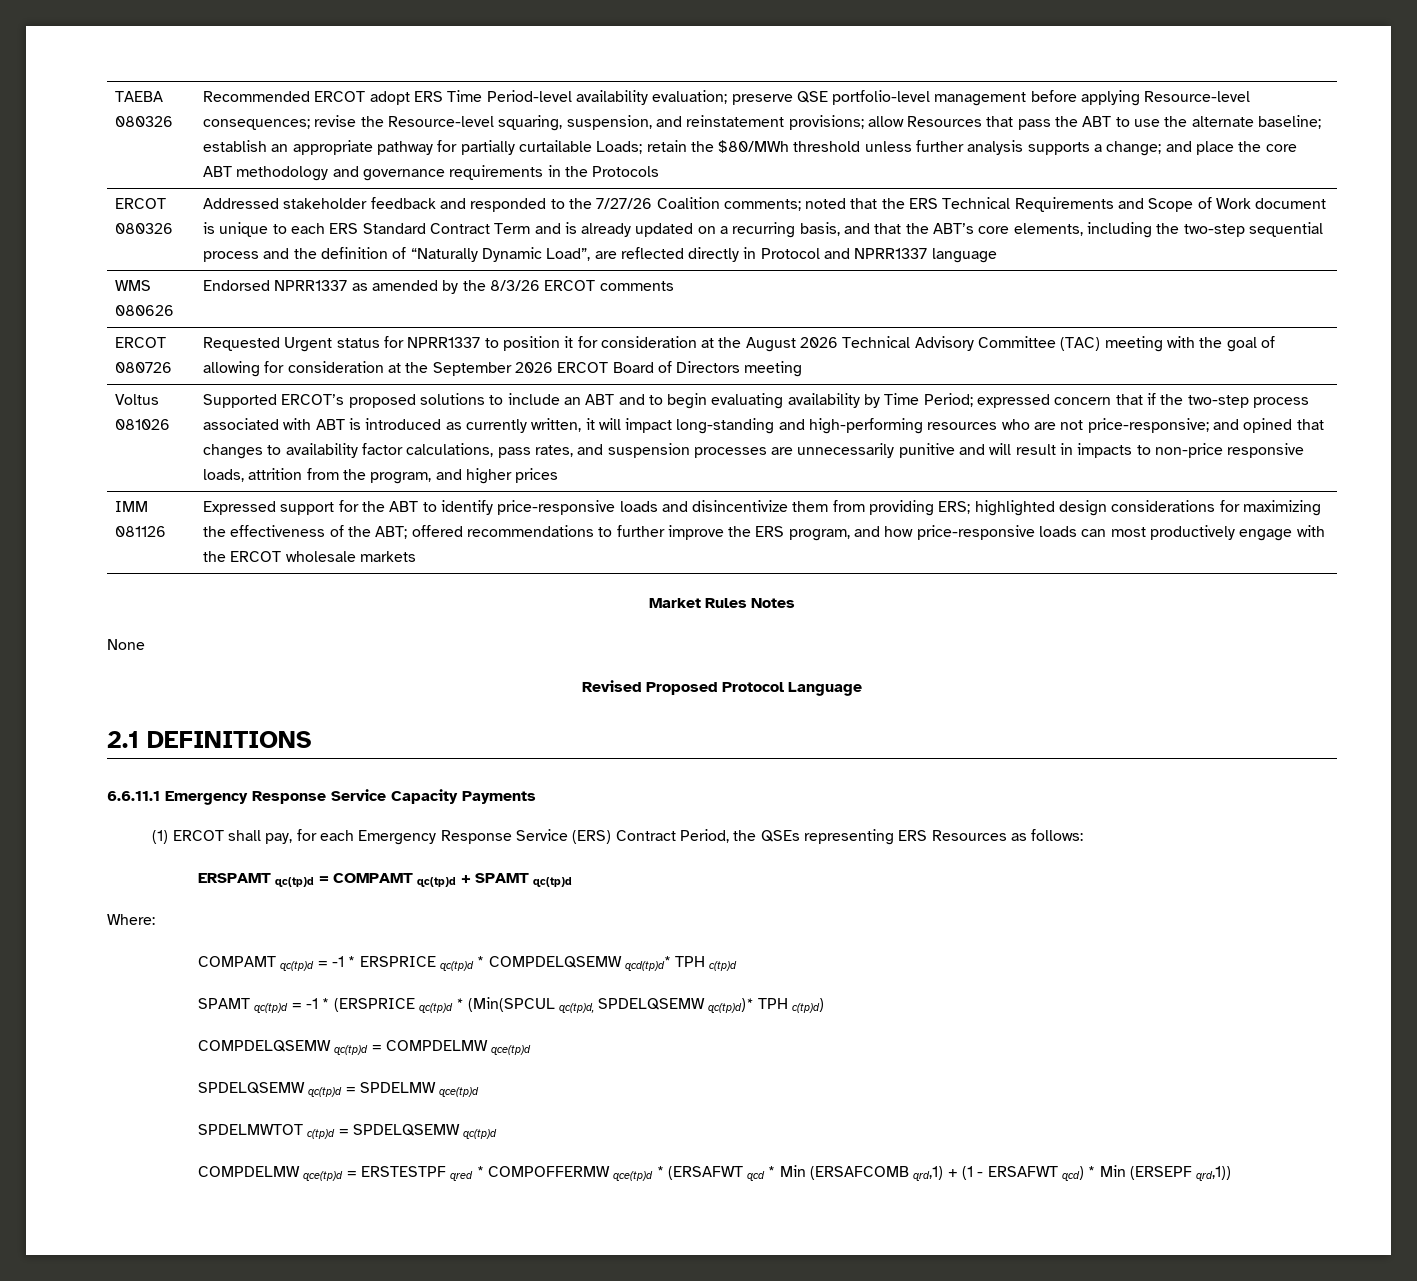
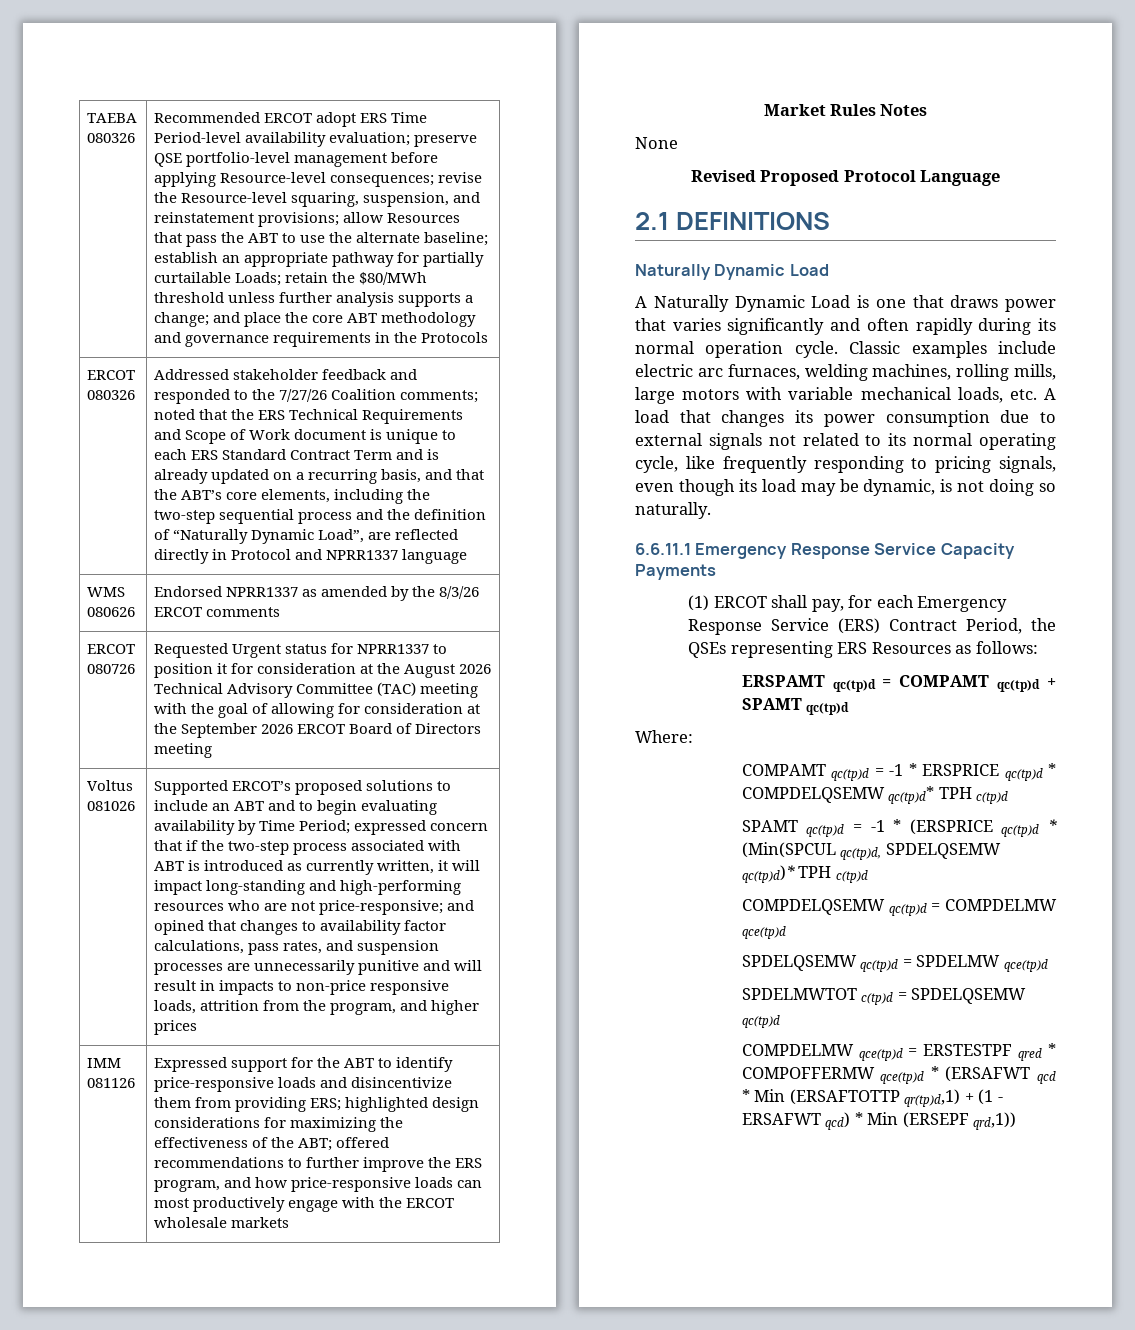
  2.1 DEFINITIONS
+ Naturally Dynamic Load
+ A Naturally Dynamic Load is one that draws power that varies significantly and often rapidly during its normal operation cycle. Classic examples include electric arc furnaces, welding machines, rolling mills, large motors with variable mechanical loads, etc. A load that changes its power consumption due to external signals not related to its normal operating cycle, like frequently responding to pricing signals, even though its load may be dynamic, is not doing so naturally.
- COMPAMT qc(tp)d = -1 * ERSPRICE qc(tp)d * COMPDELQSEMW qcd(tp)d* TPH c(tp)d
+ COMPAMT qc(tp)d = -1 * ERSPRICE qc(tp)d * COMPDELQSEMW qc(tp)d* TPH c(tp)d
- SPAMT qc(tp)d = -1 * (ERSPRICE qc(tp)d * (Min(SPCUL qc(tp)d, SPDELQSEMW qc(tp)d)* TPH c(tp)d)
+ SPAMT qc(tp)d = -1 * (ERSPRICE qc(tp)d * (Min(SPCUL qc(tp)d, SPDELQSEMW qc(tp)d)* TPH c(tp)d
- COMPDELMW qce(tp)d = ERSTESTPF qred * COMPOFFERMW qce(tp)d * (ERSAFWT qcd * Min (ERSAFCOMB qrd,1) + (1 - ERSAFWT qcd) * Min (ERSEPF qrd,1))
+ COMPDELMW qce(tp)d = ERSTESTPF qred * COMPOFFERMW qce(tp)d * (ERSAFWT qcd * Min (ERSAFTOTTP qr(tp)d,1) + (1 - ERSAFWT qcd) * Min (ERSEPF qrd,1))

